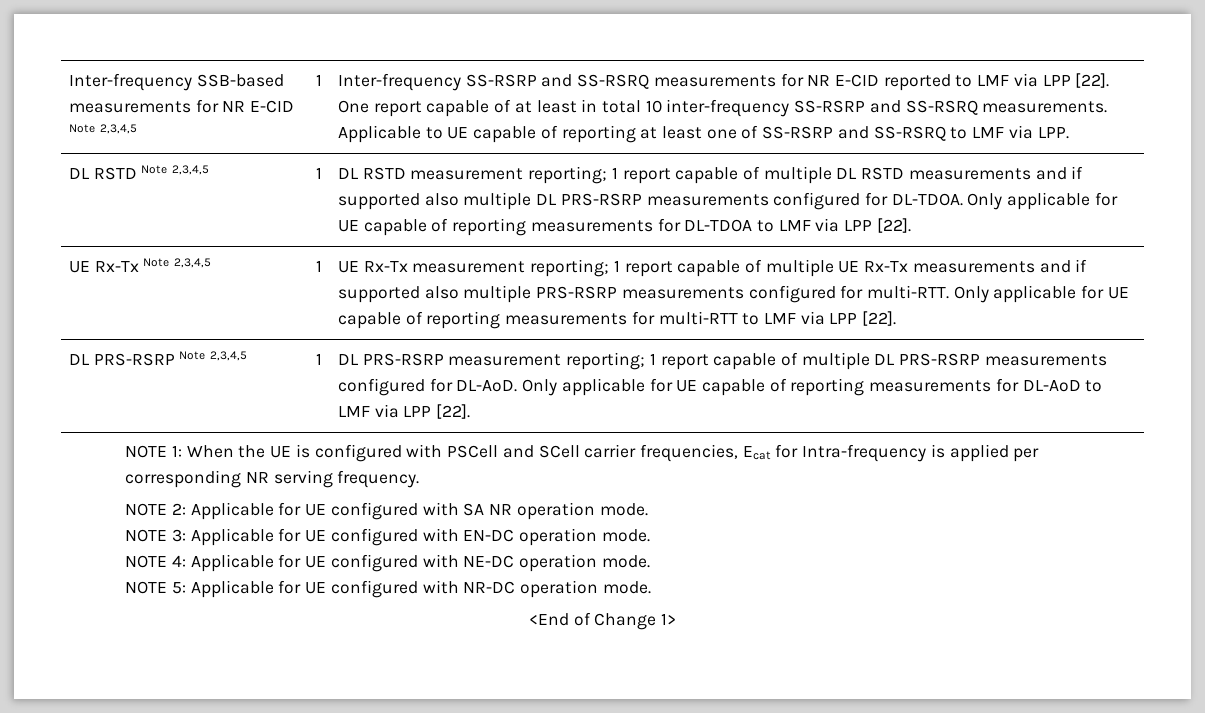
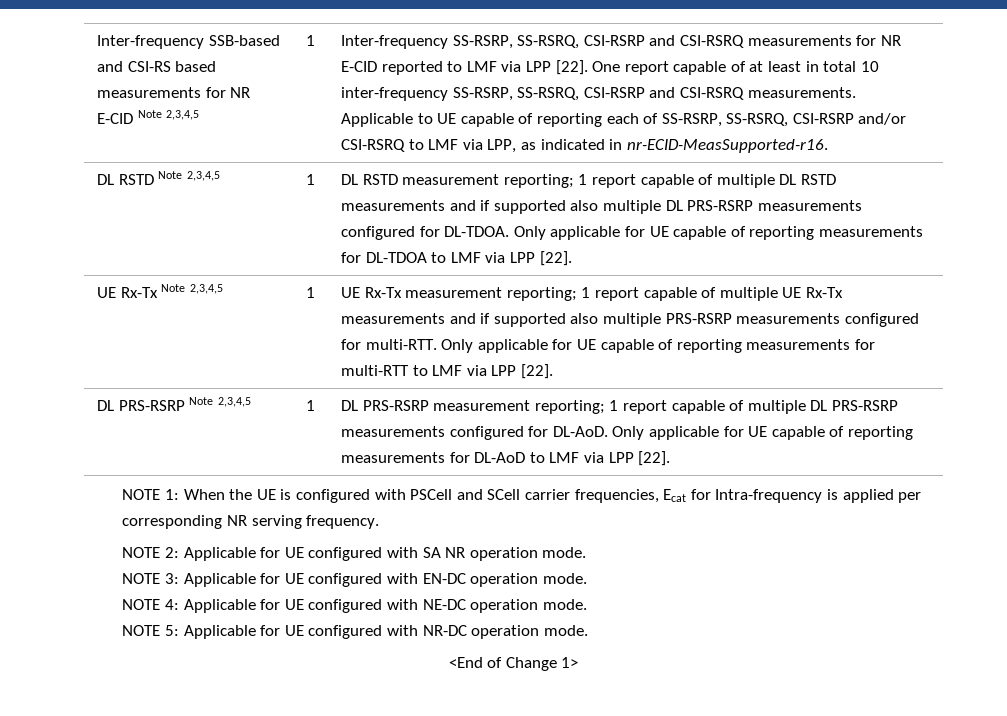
- Inter-frequency SSB-based measurements for NR E-CID Note 2,3,4,5
+ Inter-frequency SSB-based and CSI-RS based measurements for NR E-CID Note 2,3,4,5
- Inter-frequency SS-RSRP and SS-RSRQ measurements for NR E-CID reported to LMF via LPP [22].
+ Inter-frequency SS-RSRP, SS-RSRQ, CSI-RSRP and CSI-RSRQ measurements for NR E-CID reported to LMF via LPP [22].
- One report capable of at least in total 10 inter-frequency SS-RSRP and SS-RSRQ measurements.
+ One report capable of at least in total 10 inter-frequency SS-RSRP, SS-RSRQ, CSI-RSRP and CSI-RSRQ measurements.
- Applicable to UE capable of reporting at least one of SS-RSRP and SS-RSRQ to LMF via LPP.
+ Applicable to UE capable of reporting each of SS-RSRP, SS-RSRQ, CSI-RSRP and/or CSI-RSRQ to LMF via LPP, as indicated in nr-ECID-MeasSupported-r16.

